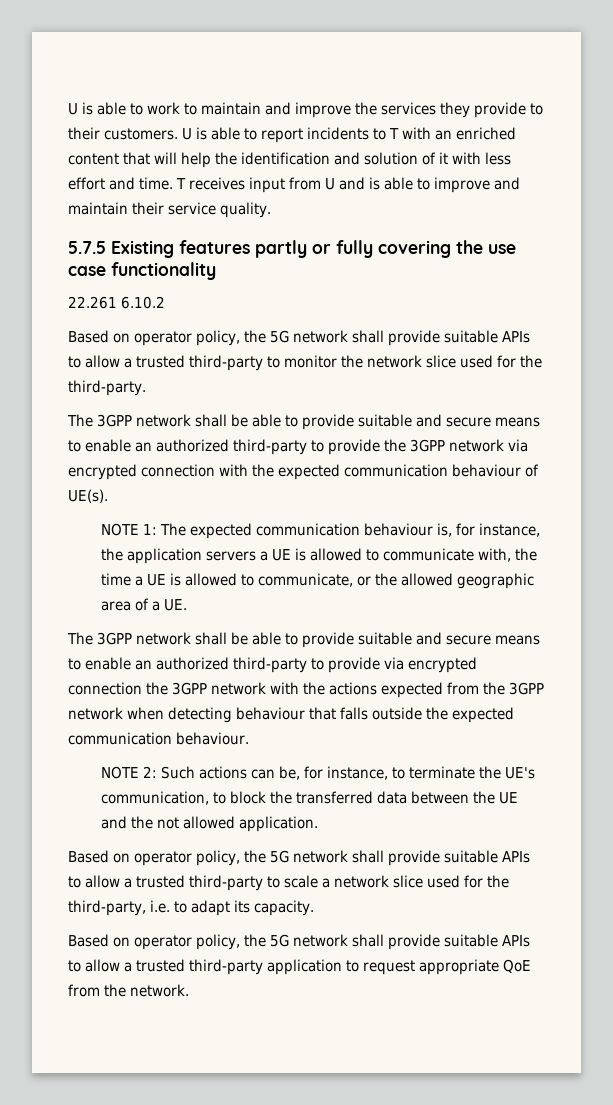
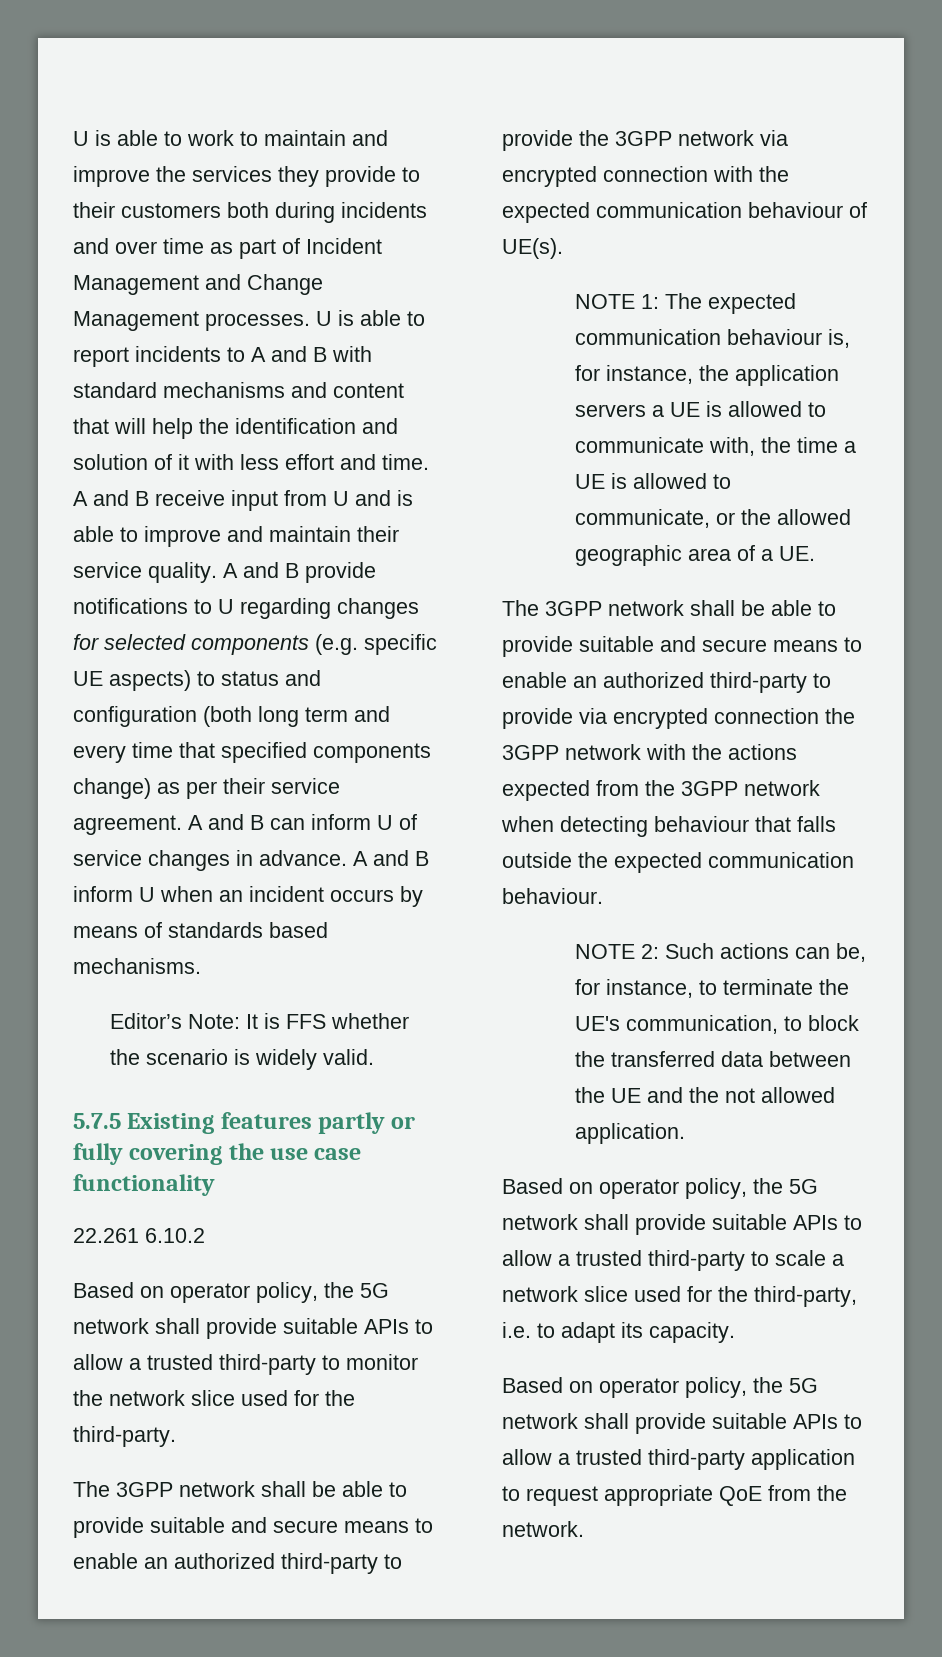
- U is able to work to maintain and improve the services they provide to their customers.
+ U is able to work to maintain and improve the services they provide to their customers both during incidents and over time as part of Incident Management and Change Management processes.
- U is able to report incidents to T with an enriched content that will help the identification and solution of it with less effort and time.
+ U is able to report incidents to A and B with standard mechanisms and content that will help the identification and solution of it with less effort and time.
- T receives input from U and is able to improve and maintain their service quality.
+ A and B receive input from U and is able to improve and maintain their service quality. A and B provide notifications to U regarding changes for selected components (e.g. specific UE aspects) to status and configuration (both long term and every time that specified components change) as per their service agreement. A and B can inform U of service changes in advance. A and B inform U when an incident occurs by means of standards based mechanisms.
+ Editor’s Note: It is FFS whether the scenario is widely valid.

